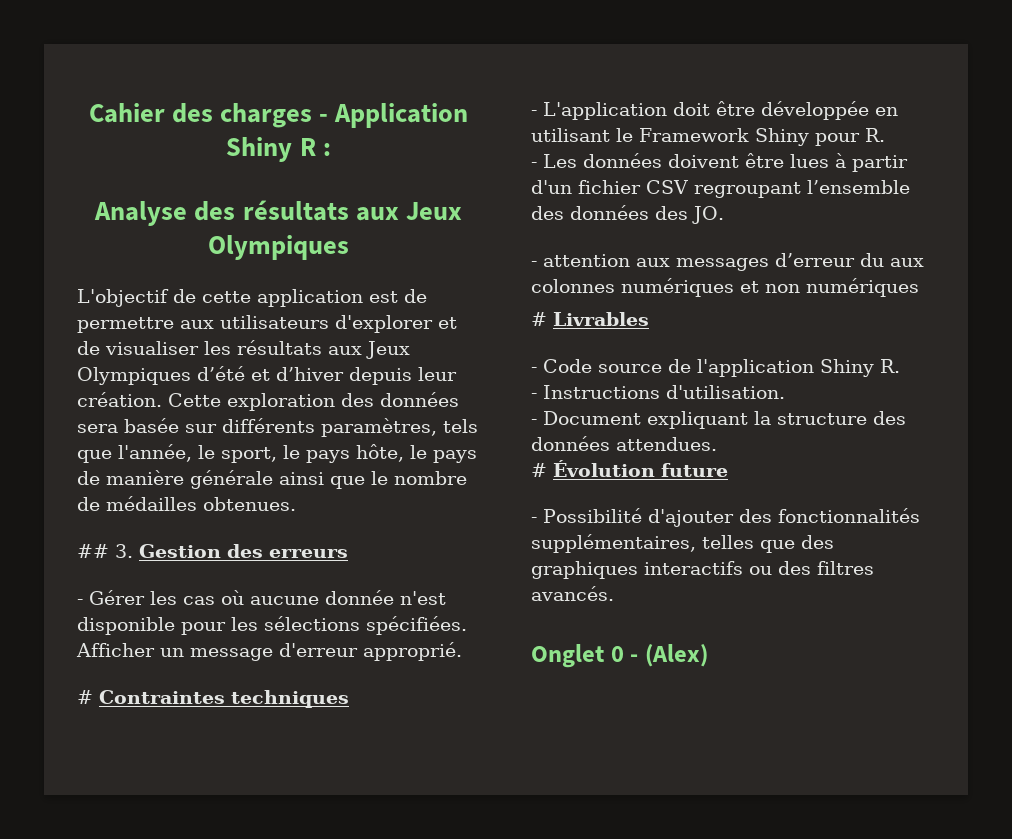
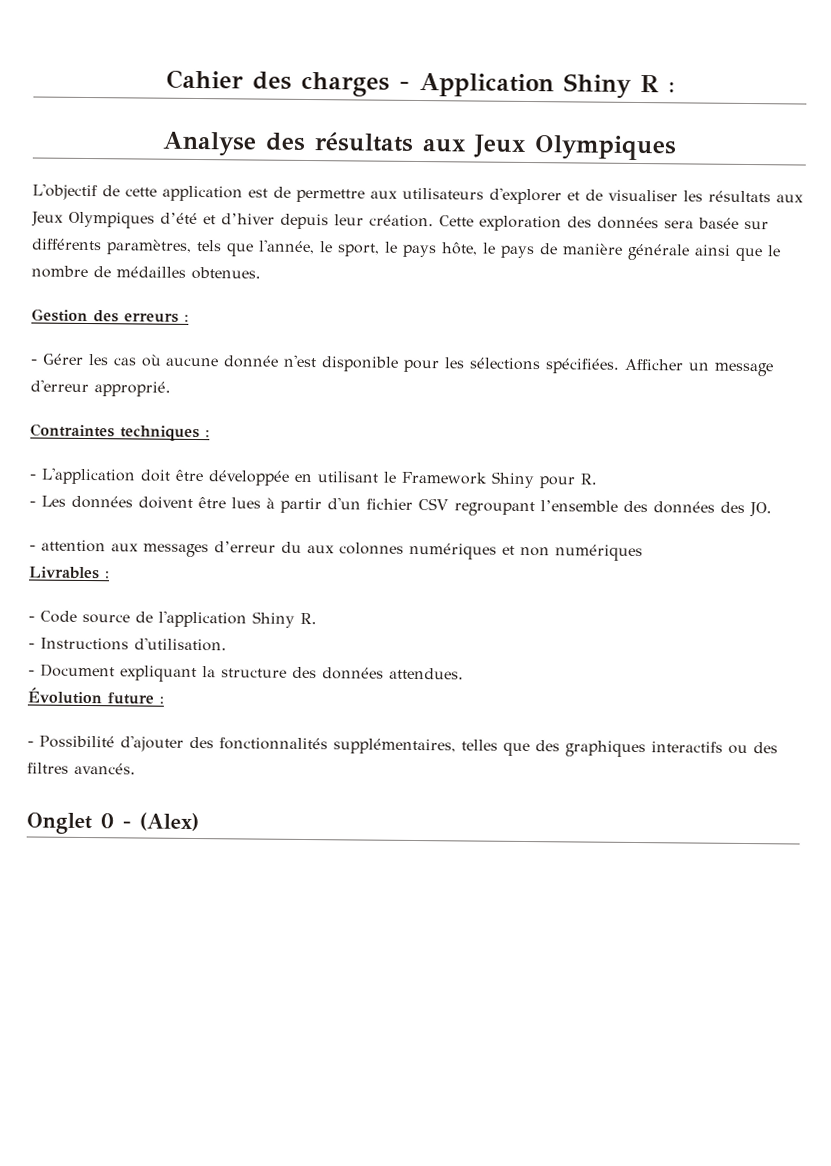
- ## 3. Gestion des erreurs
+ Gestion des erreurs :
- # Contraintes techniques
+ Contraintes techniques :
- # Livrables
+ Livrables :
- # Évolution future
+ Évolution future :

